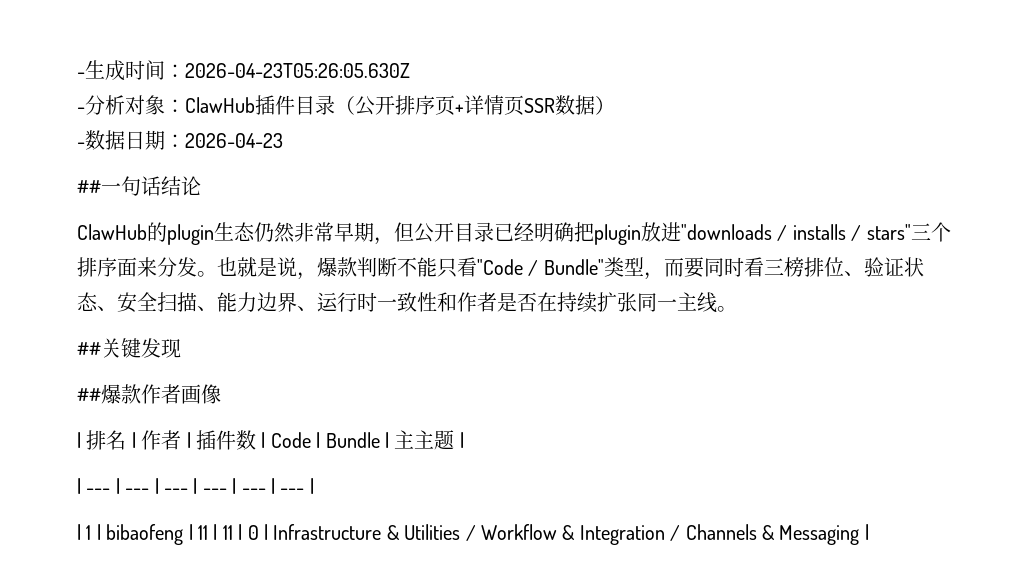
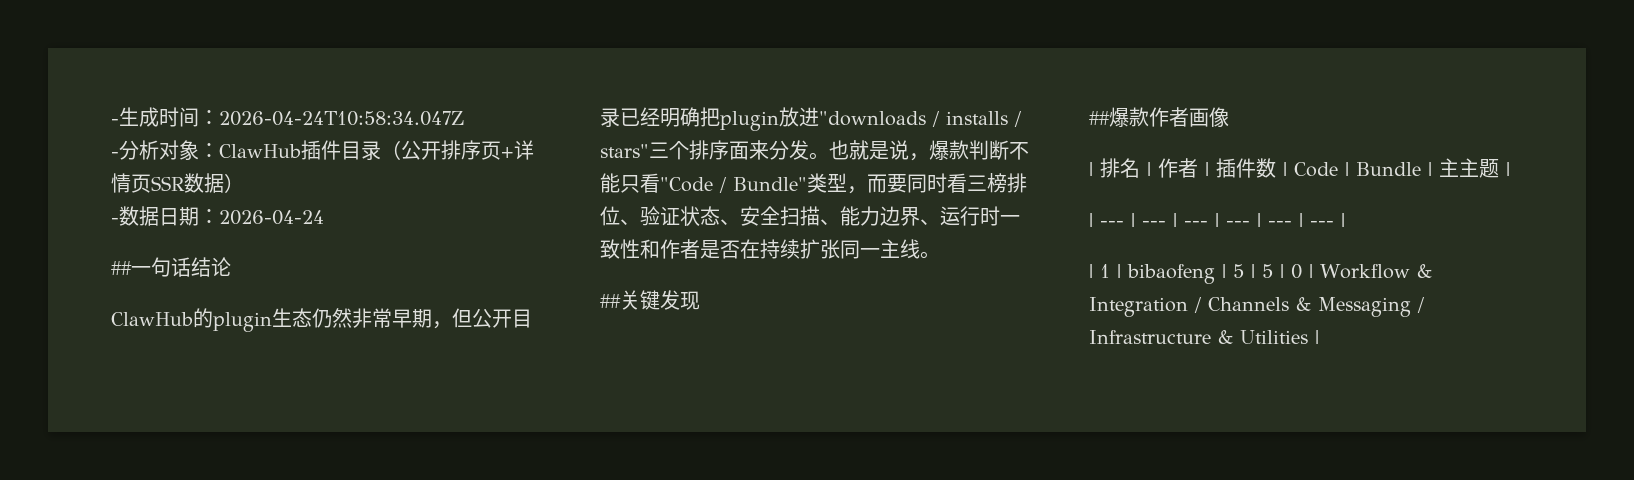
- -生成时间：2026-04-23T05:26:05.630Z
+ -生成时间：2026-04-24T10:58:34.047Z
- -数据日期：2026-04-23
+ -数据日期：2026-04-24
- | 1 | bibaofeng | 11 | 11 | 0 | Infrastructure & Utilities / Workflow & Integration / Channels & Messaging |
+ | 1 | bibaofeng | 5 | 5 | 0 | Workflow & Integration / Channels & Messaging / Infrastructure & Utilities |

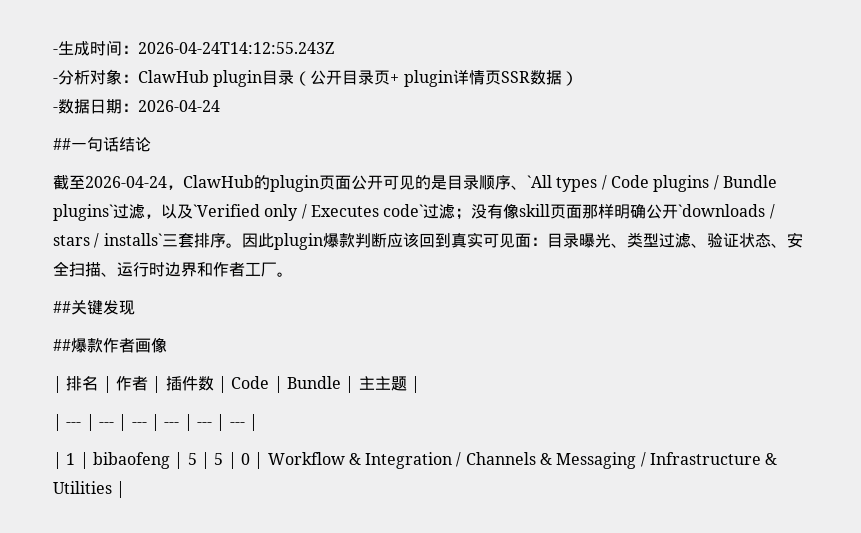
- -生成时间：2026-04-24T10:58:34.047Z
+ -生成时间：2026-04-24T14:12:55.243Z
- -分析对象：ClawHub插件目录（公开排序页+详情页SSR数据）
+ -分析对象：ClawHub plugin目录（公开目录页+ plugin详情页SSR数据）
- ClawHub的plugin生态仍然非常早期，但公开目录已经明确把plugin放进"downloads / installs / stars"三个排序面来分发。也就是说，爆款判断不能只看"Code / Bundle"类型，而要同时看三榜排位、验证状态、安全扫描、能力边界、运行时一致性和作者是否在持续扩张同一主线。
+ 截至2026-04-24，ClawHub的plugin页面公开可见的是目录顺序、`All types / Code plugins / Bundle plugins`过滤，以及`Verified only / Executes code`过滤；没有像skill页面那样明确公开`downloads / stars / installs`三套排序。因此plugin爆款判断应该回到真实可见面：目录曝光、类型过滤、验证状态、安全扫描、运行时边界和作者工厂。

